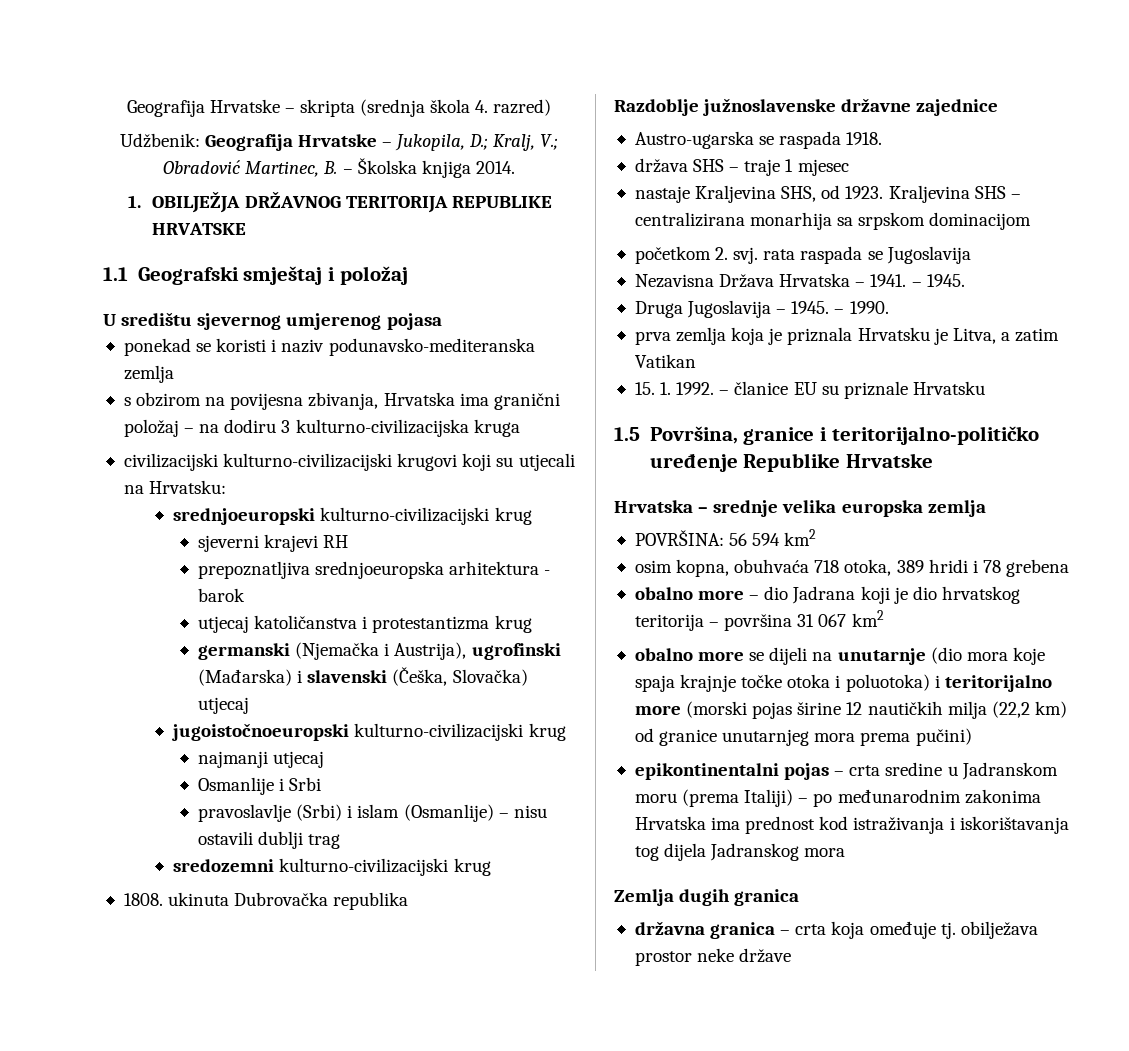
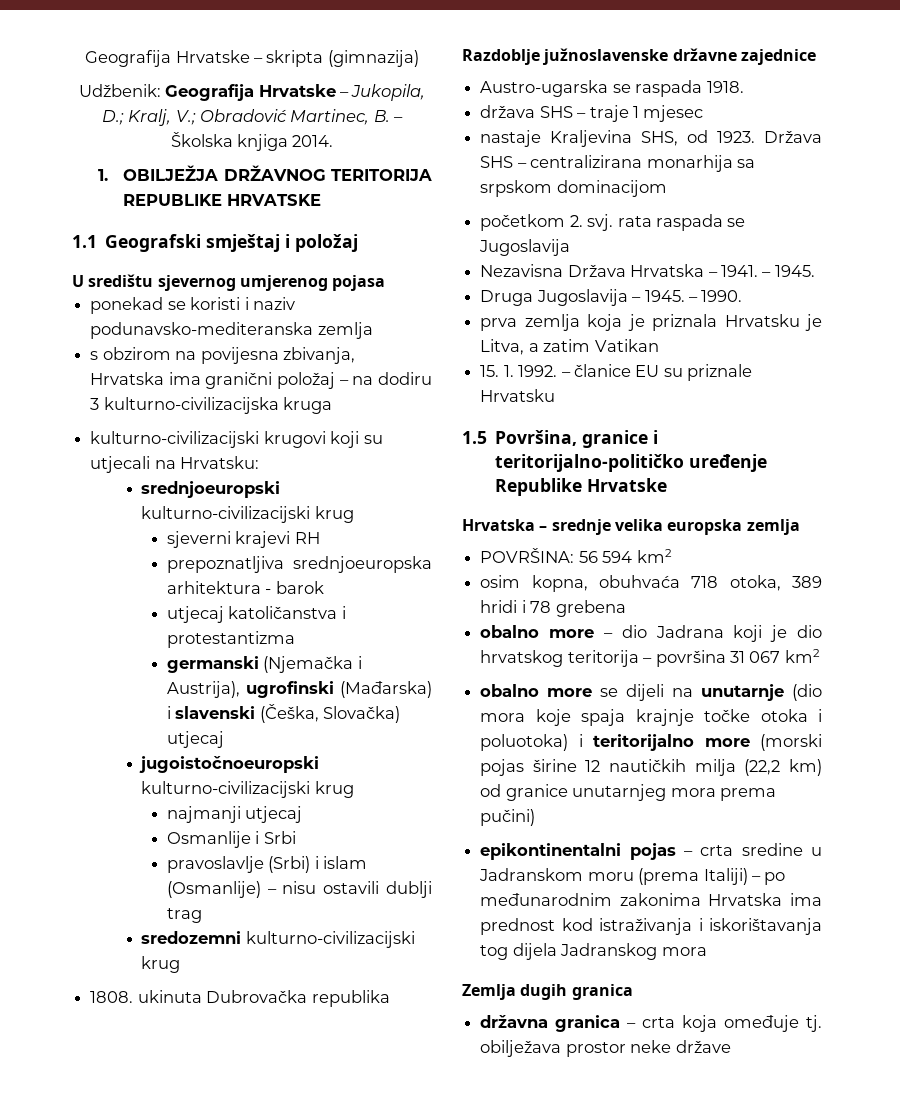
- Geografija Hrvatske – skripta (srednja škola 4. razred)
+ Geografija Hrvatske – skripta (gimnazija)
- civilizacijski kulturno-civilizacijski krugovi koji su utjecali na Hrvatsku:
+ kulturno-civilizacijski krugovi koji su utjecali na Hrvatsku:
- utjecaj katoličanstva i protestantizma krug
+ utjecaj katoličanstva i protestantizma
- Kraljevina SHS – centralizirana monarhija sa srpskom dominacijom
+ Država SHS – centralizirana monarhija sa srpskom dominacijom

